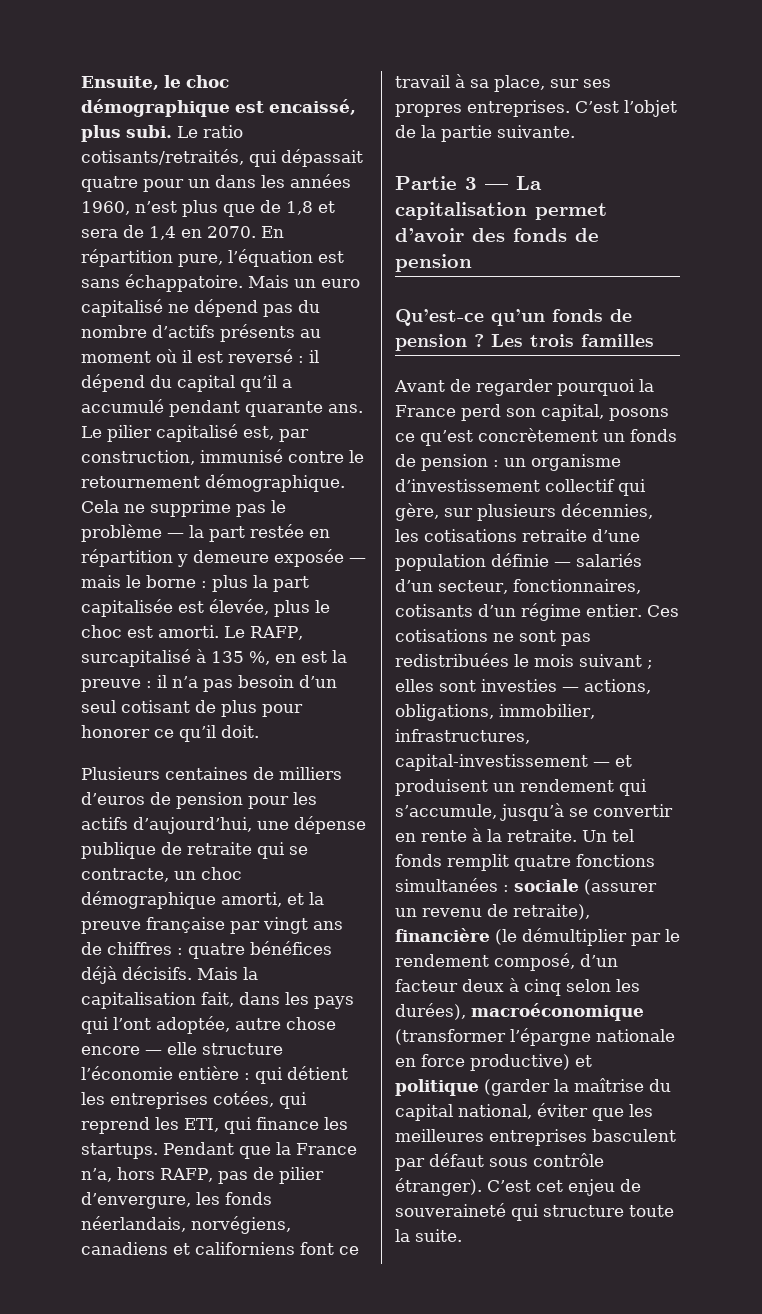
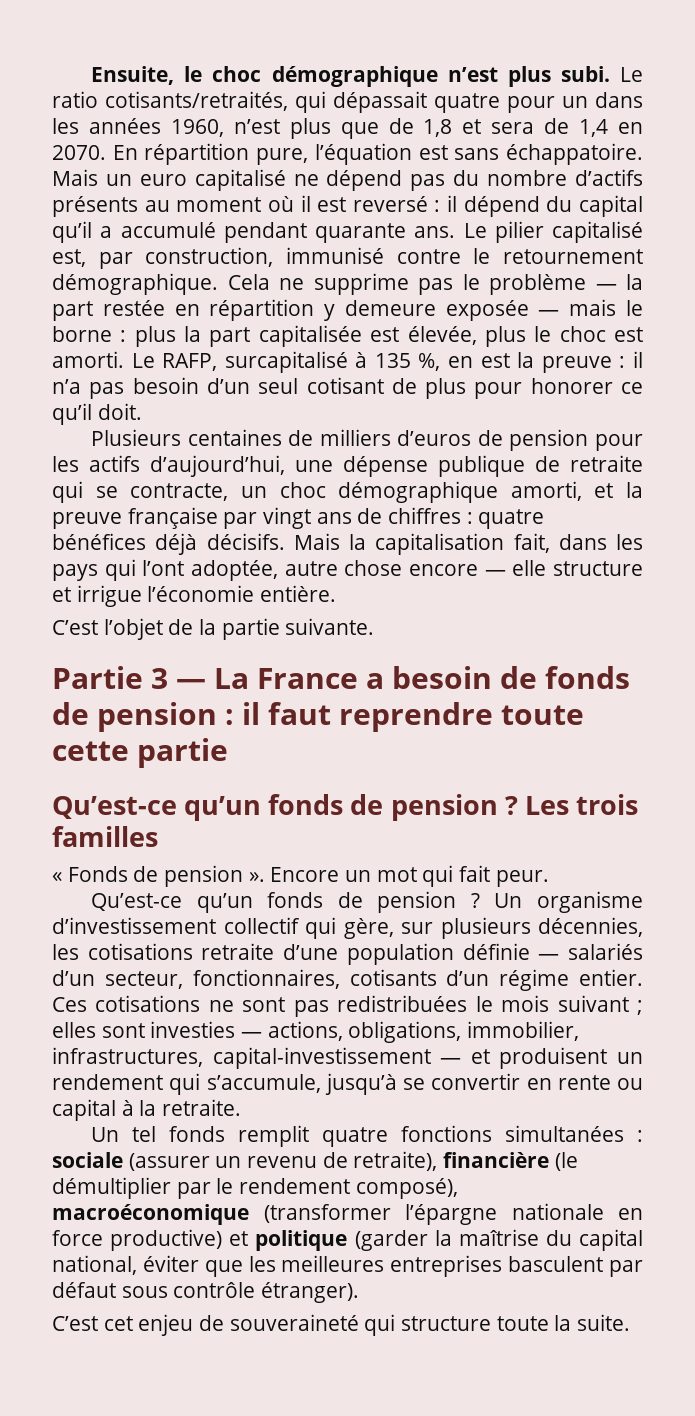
- Ensuite, le choc démographique est encaissé, plus subi.
+ Ensuite, le choc démographique n’est plus subi.
- Mais la capitalisation fait, dans les pays qui l’ont adoptée, autre chose encore — elle structure l’économie entière : qui détient les entreprises cotées, qui reprend les ETI, qui finance les startups. Pendant que la France n’a, hors RAFP, pas de pilier d’envergure, les fonds néerlandais, norvégiens, canadiens et californiens font ce travail à sa place, sur ses propres entreprises. C’est l’objet de la partie suivante.
+ Mais la capitalisation fait, dans les pays qui l’ont adoptée, autre chose encore — elle structure et irrigue l’économie entière.
+ C’est l’objet de la partie suivante.
- Partie 3 — La capitalisation permet d’avoir des fonds de pension
+ Partie 3 — La France a besoin de fonds de pension : il faut reprendre toute cette partie
- Avant de regarder pourquoi la France perd son capital, posons ce qu’est concrètement un fonds de pension : un organisme d’investissement collectif qui gère, sur plusieurs décennies, les cotisations retraite d’une population définie — salariés d’un secteur, fonctionnaires, cotisants d’un régime entier.
+ « Fonds de pension ». Encore un mot qui fait peur.
+ Qu’est-ce qu’un fonds de pension ? Un organisme d’investissement collectif qui gère, sur plusieurs décennies, les cotisations retraite d’une population définie — salariés d’un secteur, fonctionnaires, cotisants d’un régime entier.
- elles sont investies — actions, obligations, immobilier, infrastructures, capital-investissement — et produisent un rendement qui s’accumule, jusqu’à se convertir en rente à la retraite. Un tel fonds remplit quatre fonctions simultanées :
+ elles sont investies — actions, obligations, immobilier, infrastructures, capital-investissement — et produisent un rendement qui s’accumule, jusqu’à se convertir en rente ou capital à la retraite.
+ Un tel fonds remplit quatre fonctions simultanées :
- sociale (assurer un revenu de retraite), financière (le démultiplier par le rendement composé, d’un facteur deux à cinq selon les durées), macroéconomique (transformer l’épargne nationale en force productive) et politique (garder la maîtrise du capital national, éviter que les meilleures entreprises basculent par défaut sous contrôle étranger). C’est cet enjeu de souveraineté qui structure toute la suite.
+ sociale (assurer un revenu de retraite), financière (le démultiplier par le rendement composé), macroéconomique (transformer l’épargne nationale en force productive) et politique (garder la maîtrise du capital national, éviter que les meilleures entreprises basculent par défaut sous contrôle étranger).
+ C’est cet enjeu de souveraineté qui structure toute la suite.

